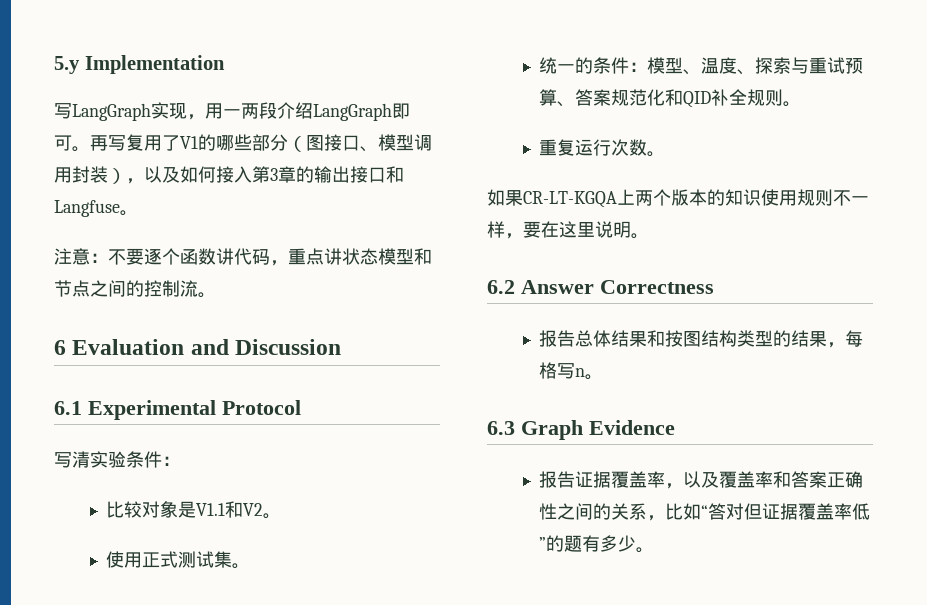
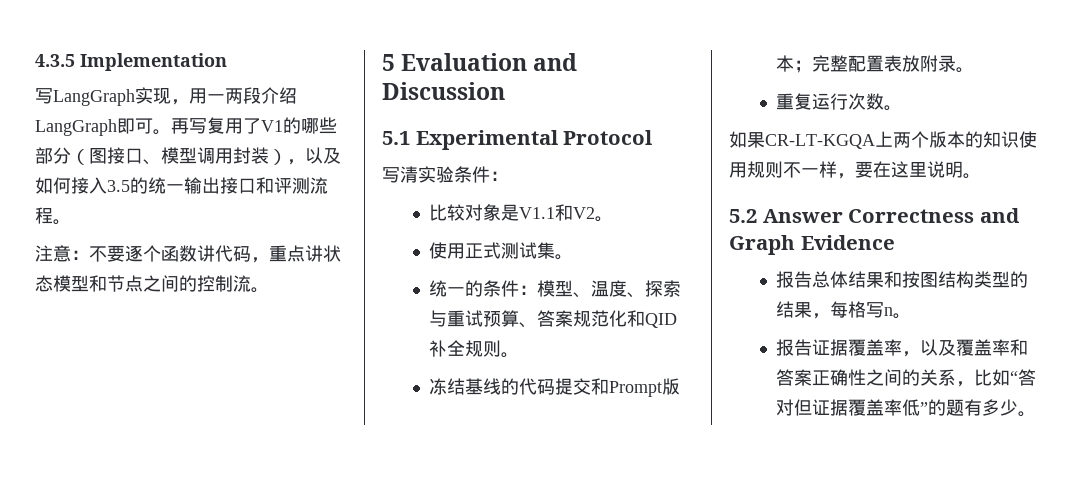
- 5.y Implementation
+ 4.3.5 Implementation
- 再写复用了V1的哪些部分（图接口、模型调用封装），以及如何接入第3章的输出接口和Langfuse。
+ 再写复用了V1的哪些部分（图接口、模型调用封装），以及如何接入3.5的统一输出接口和评测流程。
- 6 Evaluation and Discussion
+ 5 Evaluation and Discussion
- 6.1 Experimental Protocol
+ 5.1 Experimental Protocol
+ 冻结基线的代码提交和Prompt版本；完整配置表放附录。
- 6.2 Answer Correctness
+ 5.2 Answer Correctness and Graph Evidence
- 6.3 Graph Evidence

